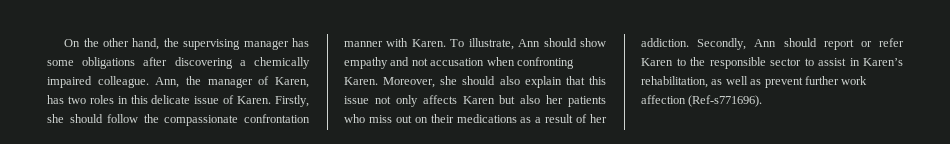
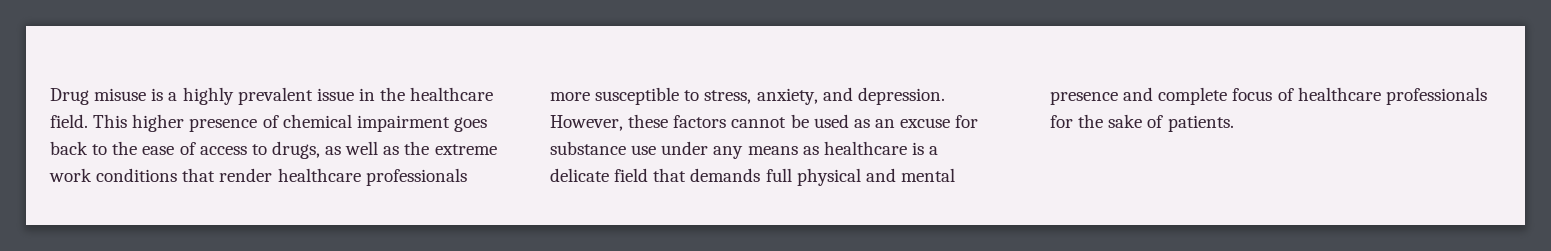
- On the other hand, the supervising manager has some obligations after discovering a chemically impaired colleague. Ann, the manager of Karen, has two roles in this delicate issue of Karen. Firstly, she should follow the compassionate confrontation manner with Karen. To illustrate, Ann should show empathy and not accusation when confronting Karen. Moreover, she should also explain that this issue not only affects Karen but also her patients who miss out on their medications as a result of her addiction. Secondly, Ann should report or refer Karen to the responsible sector to assist in Karen’s rehabilitation, as well as prevent further work affection (Ref-s771696).
+ Drug misuse is a highly prevalent issue in the healthcare field. This higher presence of chemical impairment goes back to the ease of access to drugs, as well as the extreme work conditions that render healthcare professionals more susceptible to stress, anxiety, and depression. However, these factors cannot be used as an excuse for substance use under any means as healthcare is a delicate field that demands full physical and mental presence and complete focus of healthcare professionals for the sake of patients.

